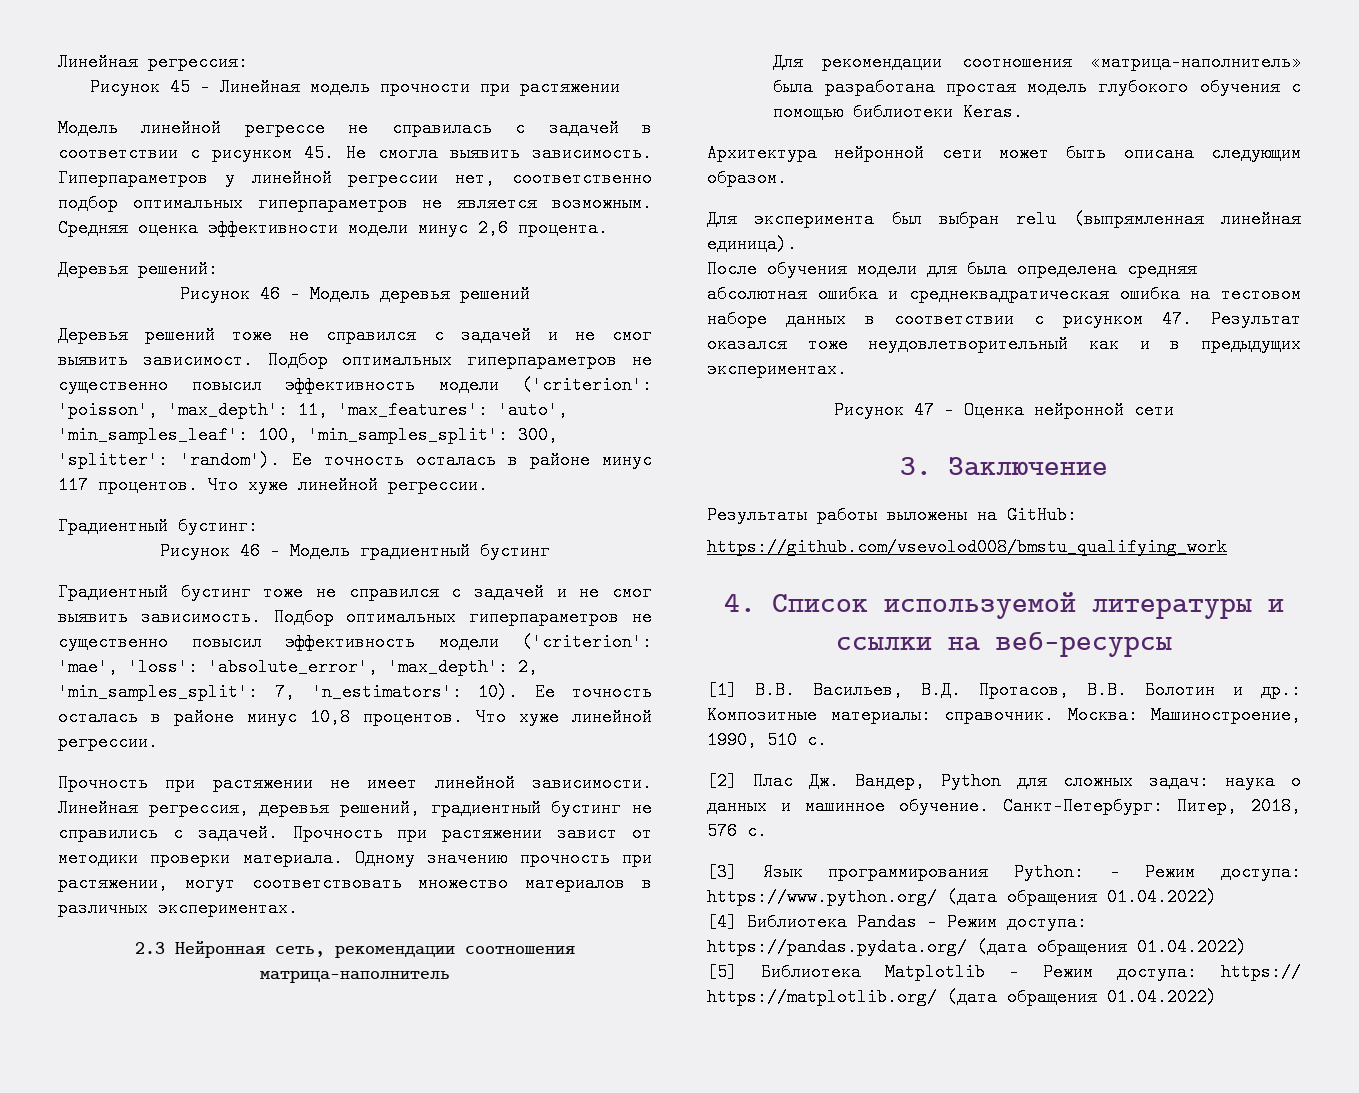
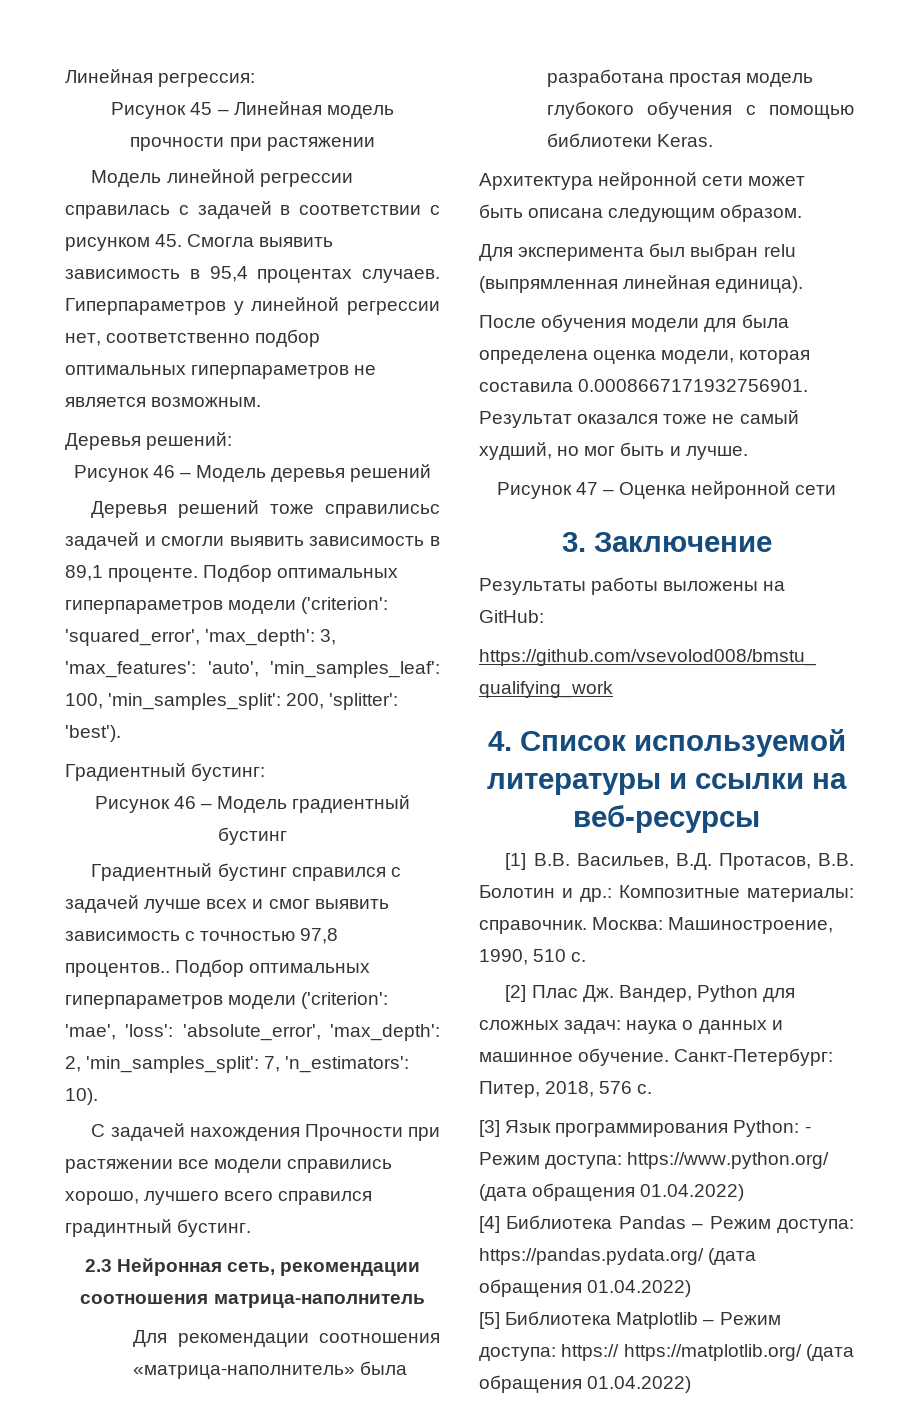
- Модель линейной регрессе не справилась с задачей в соответствии с рисунком 45. Не смогла выявить зависимость.
+ Модель линейной регрессии справилась с задачей в соответствии с рисунком 45. Смогла выявить зависимость в 95,4 процентах случаев.
- Средняя оценка эффективности модели минус 2,6 процента.
- Деревья решений тоже не справился с задачей и не смог выявить зависимост. Подбор оптимальных гиперпараметров не существенно повысил эффективность модели ('criterion': 'poisson', 'max_depth': 11, 'max_features': 'auto', 'min_samples_leaf': 100, 'min_samples_split': 300, 'splitter': 'random'). Ее точность осталась в районе минус 117 процентов. Что хуже линейной регрессии.
+ Деревья решений тоже справилисьс задачей и смогли выявить зависимость в 89,1 проценте. Подбор оптимальных гиперпараметров модели ('criterion': 'squared_error', 'max_depth': 3, 'max_features': 'auto', 'min_samples_leaf': 100, 'min_samples_split': 200, 'splitter': 'best').
- Градиентный бустинг тоже не справился с задачей и не смог выявить зависимость. Подбор оптимальных гиперпараметров не существенно повысил эффективность модели ('criterion': 'mae', 'loss': 'absolute_error', 'max_depth': 2, 'min_samples_split': 7, 'n_estimators': 10). Ее точность осталась в районе минус 10,8 процентов. Что хуже линейной регрессии.
- Прочность при растяжении не имеет линейной зависимости. Линейная регрессия, деревья решений, градиентный бустинг не справились с задачей. Прочность при растяжении завист от методики проверки материала. Одному значению прочность при растяжении, могут соответствовать множество материалов в различных экспериментах.
+ Градиентный бустинг справился с задачей лучше всех и смог выявить зависимость с точностью 97,8 процентов.. Подбор оптимальных гиперпараметров модели ('criterion': 'mae', 'loss': 'absolute_error', 'max_depth': 2, 'min_samples_split': 7, 'n_estimators': 10).
+ С задачей нахождения Прочности при растяжении все модели справились хорошо, лучшего всего справился градинтный бустинг.
- После обучения модели для была определена средняя абсолютная ошибка и среднеквадратическая ошибка на тестовом наборе данных в соответствии с рисунком 47. Результат оказался тоже неудовлетворительный как и в предыдущих экспериментах.
+ После обучения модели для была определена оценка модели, которая составила 0.0008667171932756901. Результат оказался тоже не самый худший, но мог быть и лучше.

